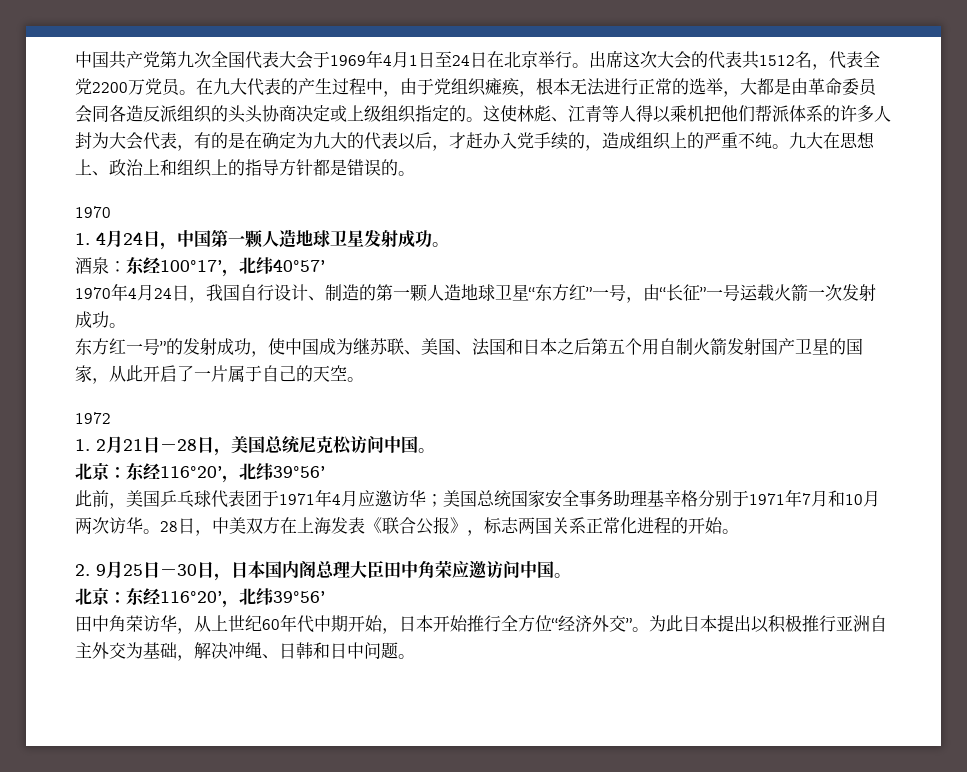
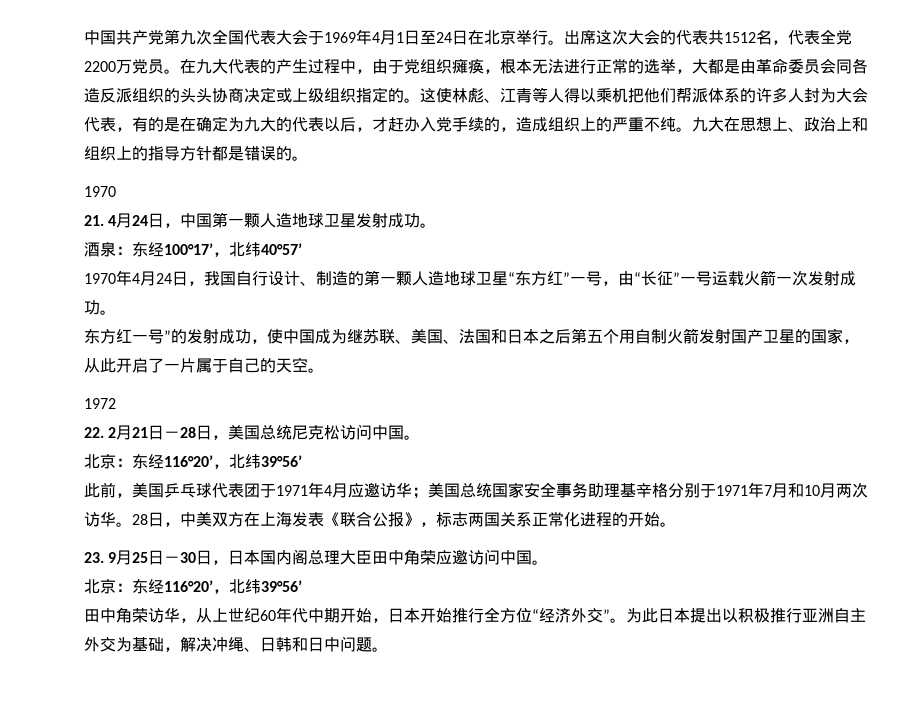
- 1. 4月24日，中国第一颗人造地球卫星发射成功。
+ 21. 4月24日，中国第一颗人造地球卫星发射成功。
- 1. 2月21日－28日，美国总统尼克松访问中国。
+ 22. 2月21日－28日，美国总统尼克松访问中国。
- 2. 9月25日－30日，日本国内阁总理大臣田中角荣应邀访问中国。
+ 23. 9月25日－30日，日本国内阁总理大臣田中角荣应邀访问中国。

